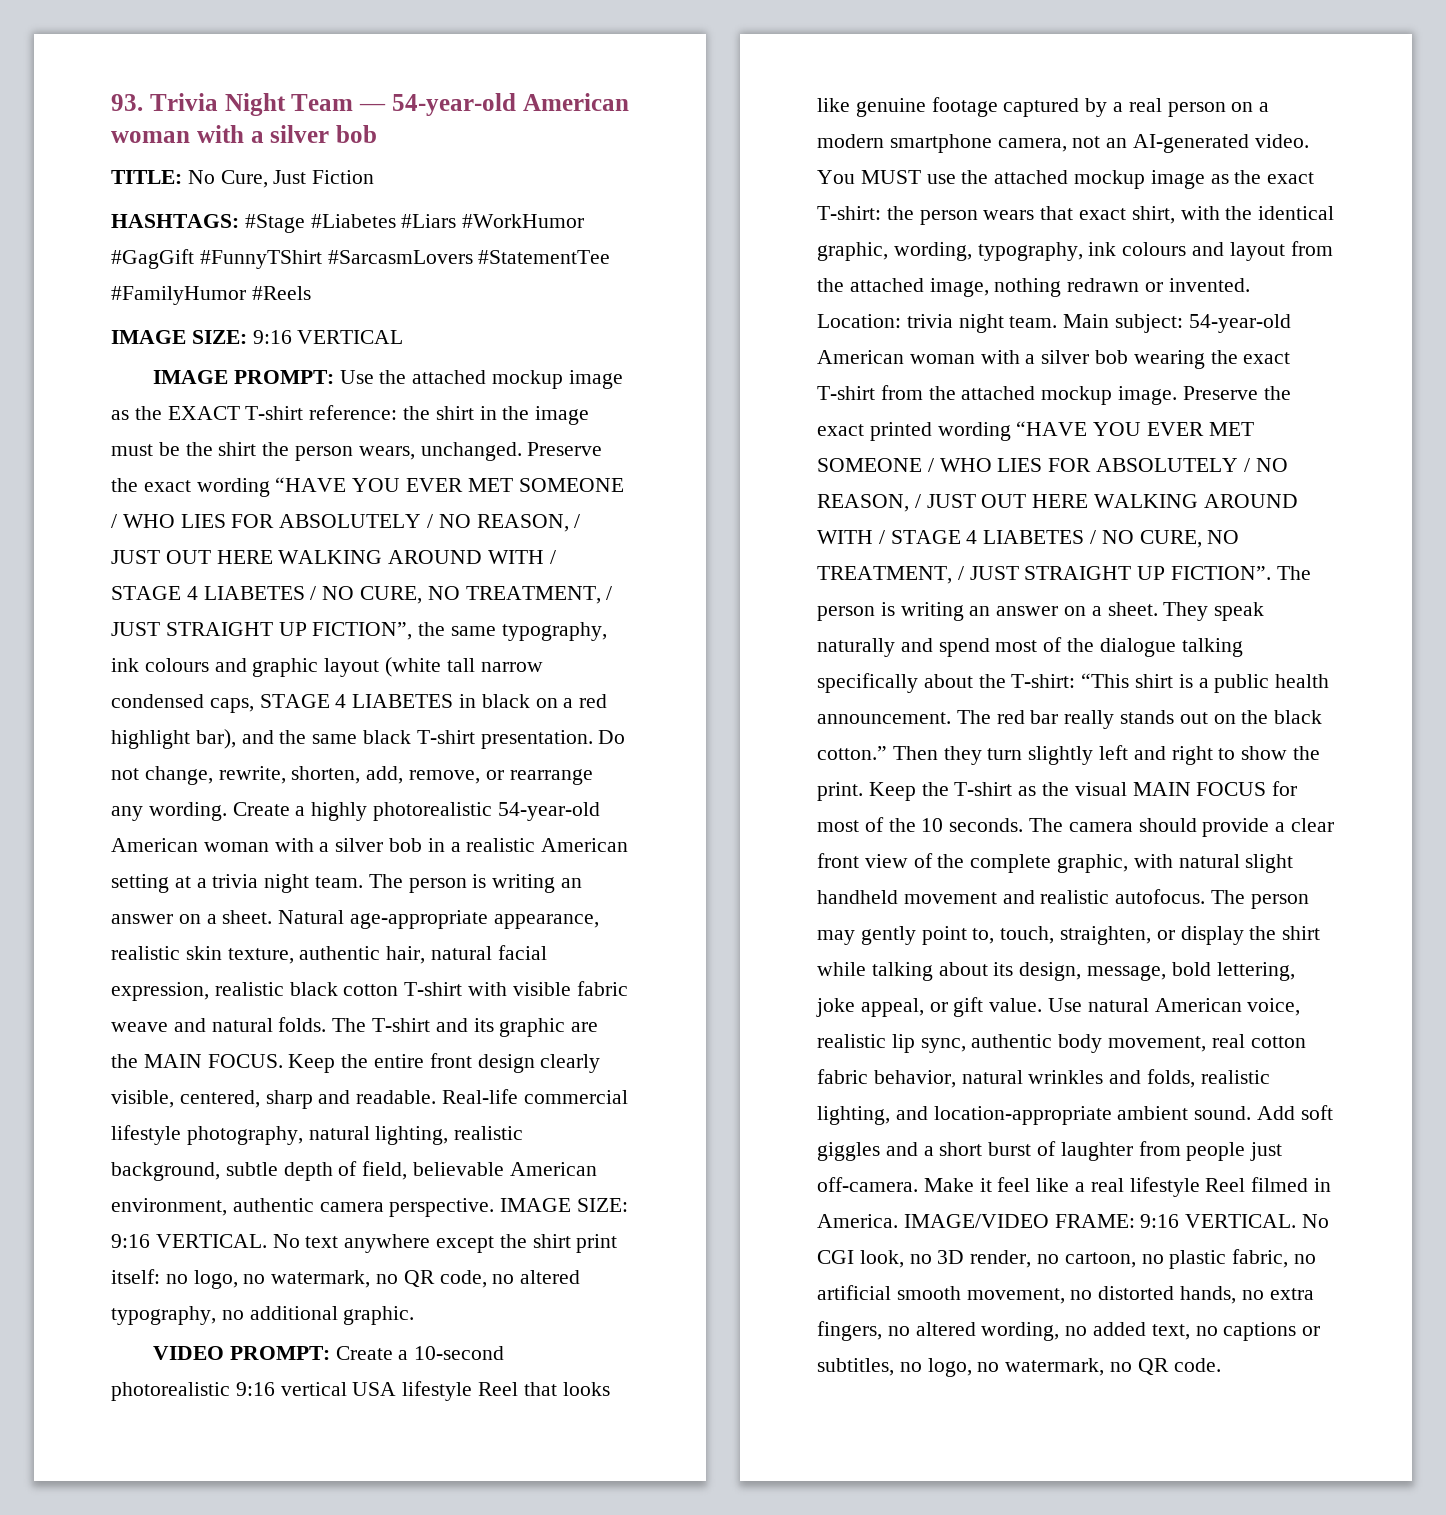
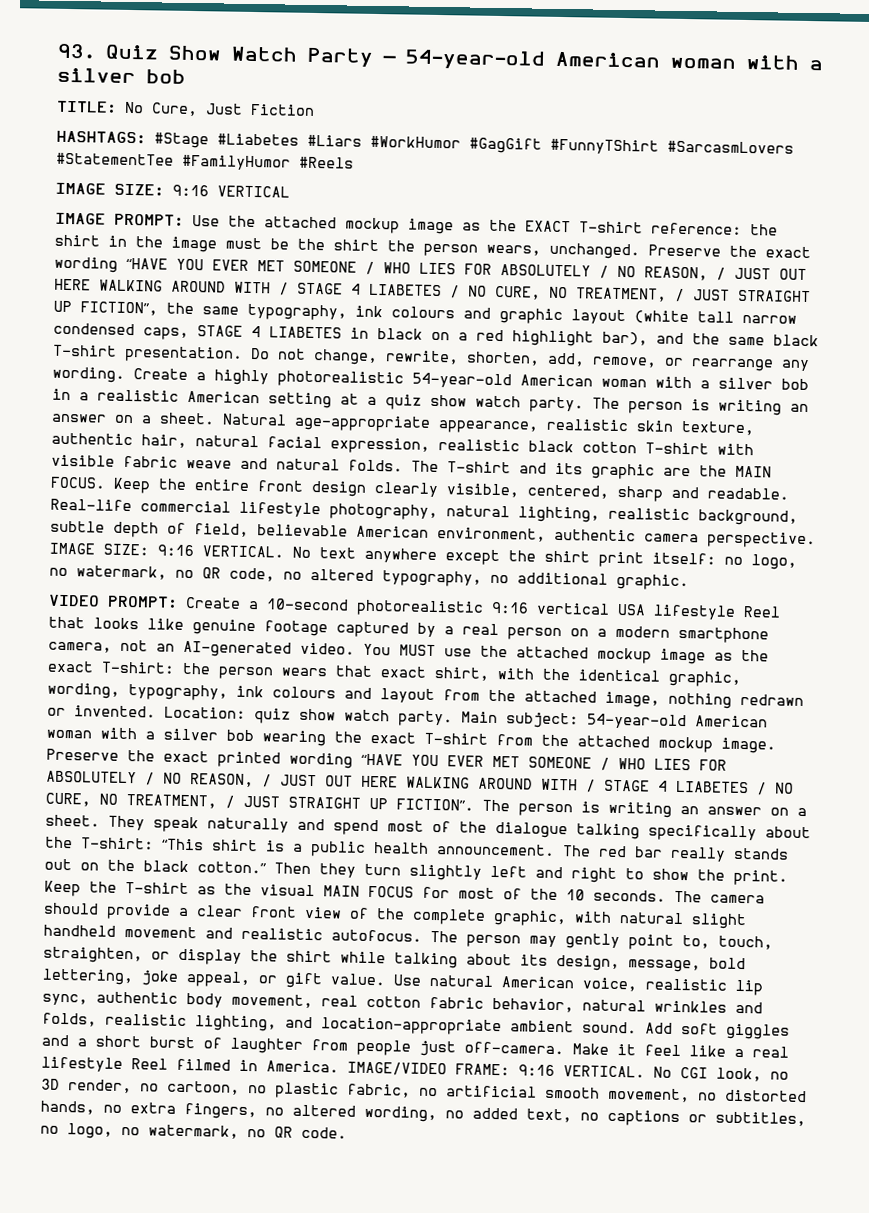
- 93. Trivia Night Team — 54-year-old American woman with a silver bob
+ 93. Quiz Show Watch Party — 54-year-old American woman with a silver bob
- Create a highly photorealistic 54-year-old American woman with a silver bob in a realistic American setting at a trivia night team.
+ Create a highly photorealistic 54-year-old American woman with a silver bob in a realistic American setting at a quiz show watch party.
- Location: trivia night team.
+ Location: quiz show watch party.

